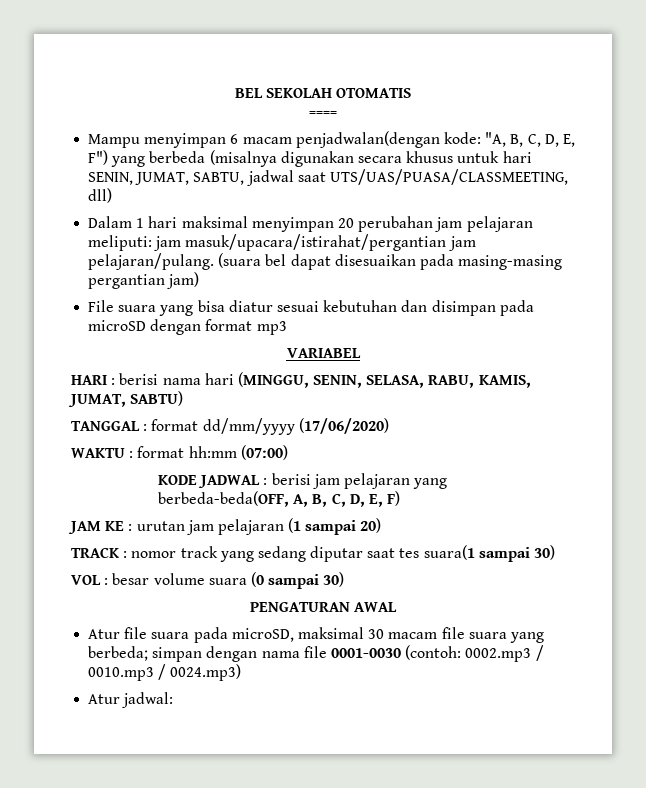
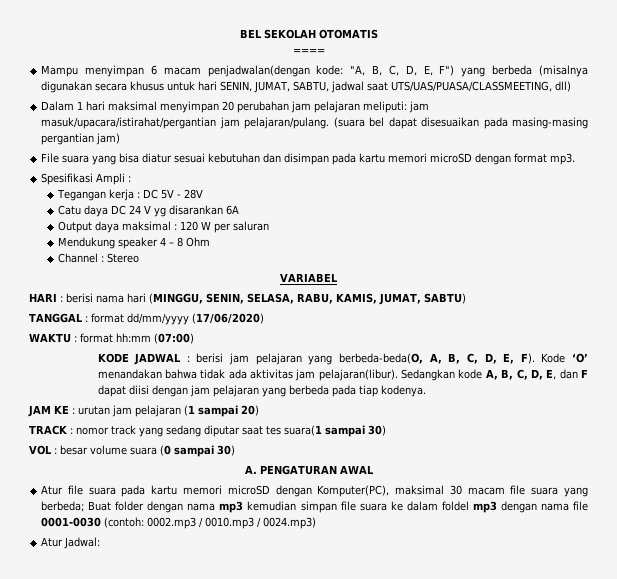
- File suara yang bisa diatur sesuai kebutuhan dan disimpan pada microSD dengan format mp3
+ File suara yang bisa diatur sesuai kebutuhan dan disimpan pada kartu memori microSD dengan format mp3.
+ Spesifikasi Ampli :
+ Tegangan kerja : DC 5V - 28V
+ Catu daya DC 24 V yg disarankan 6A
+ Output daya maksimal : 120 W per saluran
+ Mendukung speaker 4 – 8 Ohm
+ Channel : Stereo
- KODE JADWAL : berisi jam pelajaran yang berbeda-beda(OFF, A, B, C, D, E, F)
+ KODE JADWAL : berisi jam pelajaran yang berbeda-beda(O, A, B, C, D, E, F). Kode ‘O’ menandakan bahwa tidak ada aktivitas jam pelajaran(libur). Sedangkan kode A, B, C, D, E, dan F dapat diisi dengan jam pelajaran yang berbeda pada tiap kodenya.
- PENGATURAN AWAL
+ A. PENGATURAN AWAL
- Atur file suara pada microSD, maksimal 30 macam file suara yang berbeda; simpan dengan nama file 0001-0030 (contoh: 0002.mp3 / 0010.mp3 / 0024.mp3)
+ Atur file suara pada kartu memori microSD dengan Komputer(PC), maksimal 30 macam file suara yang berbeda; Buat folder dengan nama mp3 kemudian simpan file suara ke dalam foldel mp3 dengan nama file 0001-0030 (contoh: 0002.mp3 / 0010.mp3 / 0024.mp3)
- Atur jadwal:
+ Atur Jadwal:

